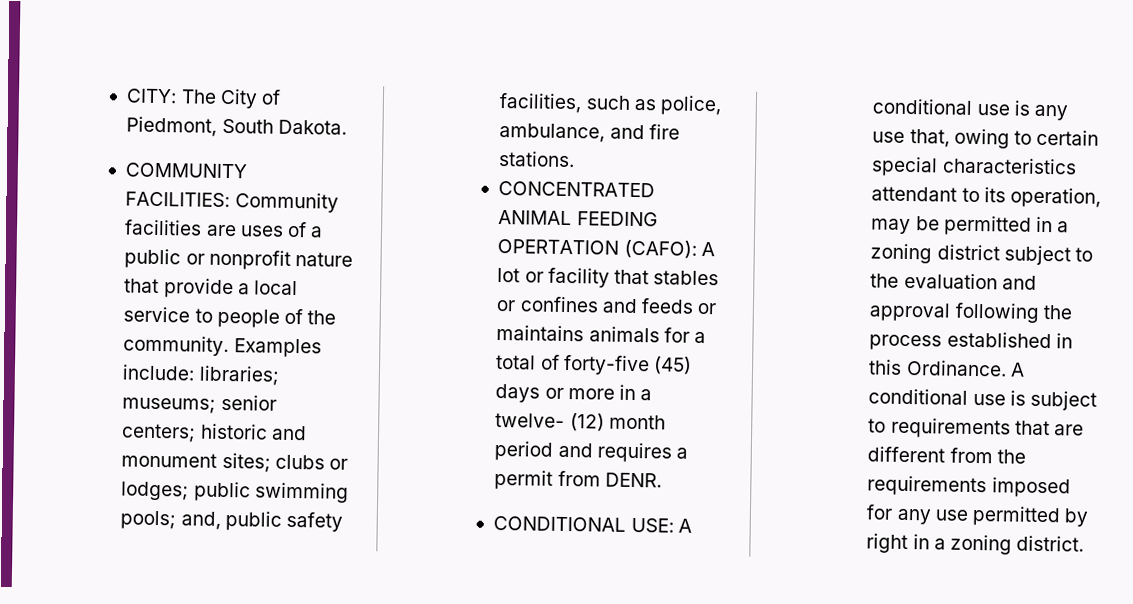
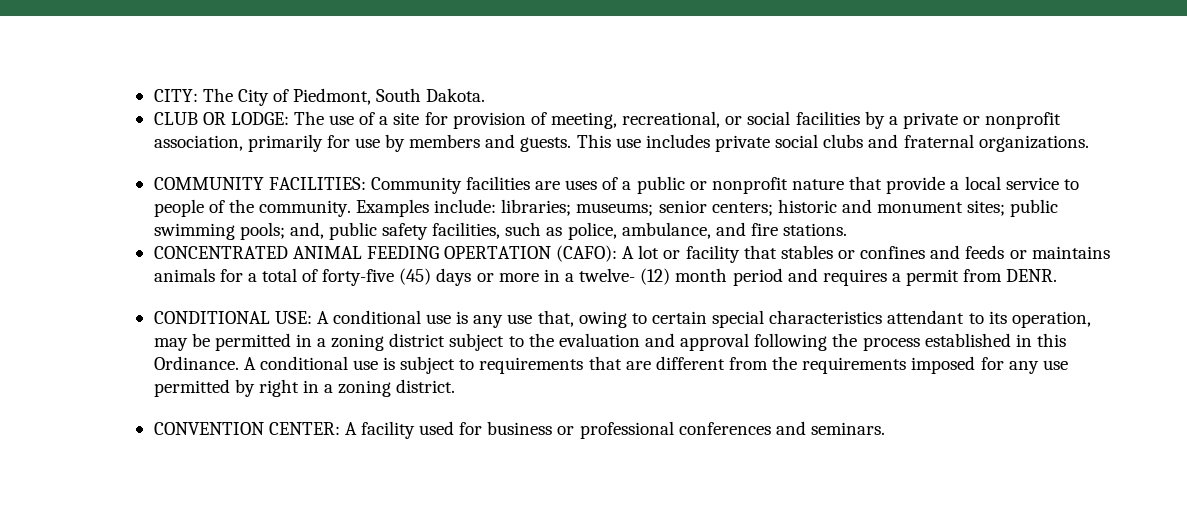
+ CLUB OR LODGE: The use of a site for provision of meeting, recreational, or social facilities by a private or nonprofit association, primarily for use by members and guests. This use includes private social clubs and fraternal organizations.
- Examples include: libraries; museums; senior centers; historic and monument sites; clubs or lodges; public swimming pools; and, public safety facilities, such as police, ambulance, and fire stations.
+ Examples include: libraries; museums; senior centers; historic and monument sites; public swimming pools; and, public safety facilities, such as police, ambulance, and fire stations.
+ CONVENTION CENTER: A facility used for business or professional conferences and seminars.

